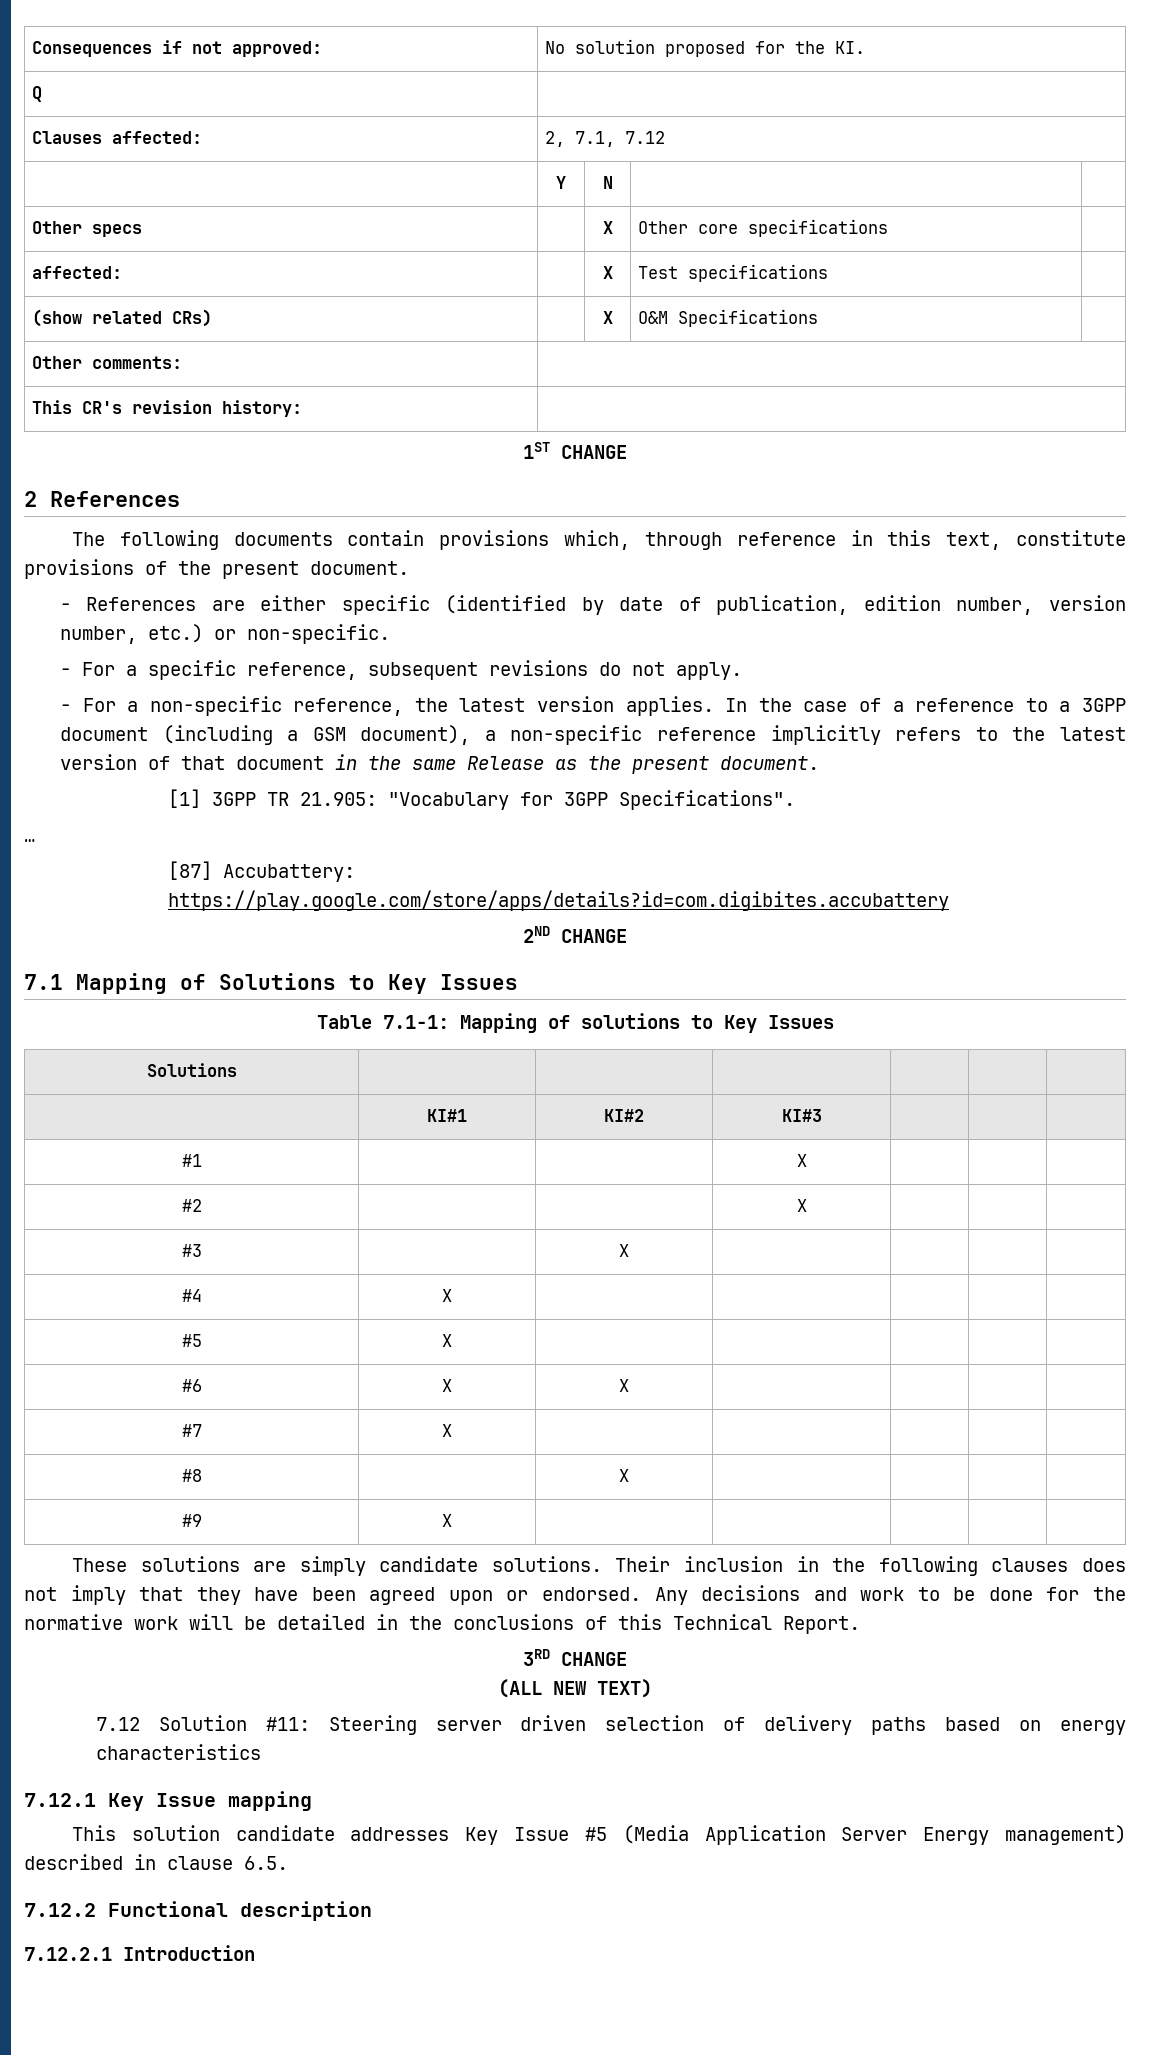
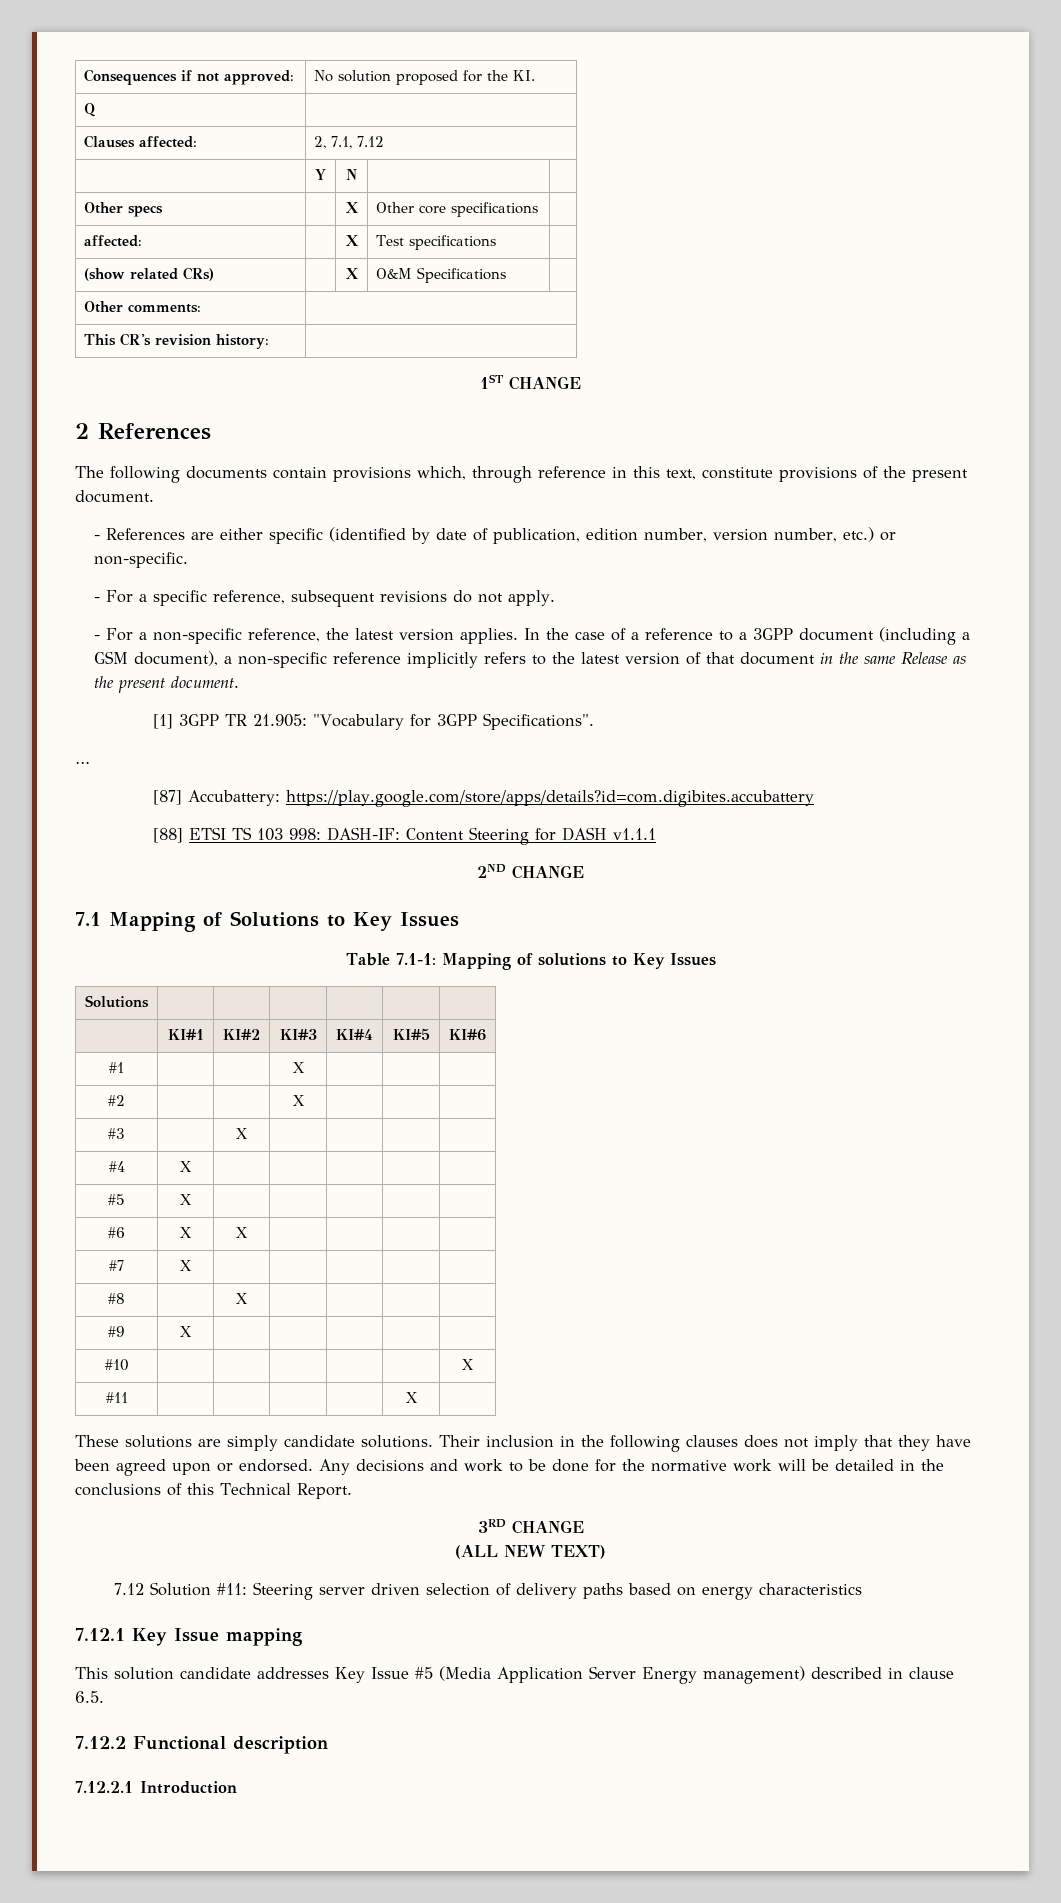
+ [88] ETSI TS 103 998: DASH-IF: Content Steering for DASH v1.1.1
- | KI#1 | KI#2 | KI#3 | | |
+ | KI#1 | KI#2 | KI#3 | KI#4 | KI#5 | KI#6
+ #10 | | | | | | X
+ #11 | | | | | X |

